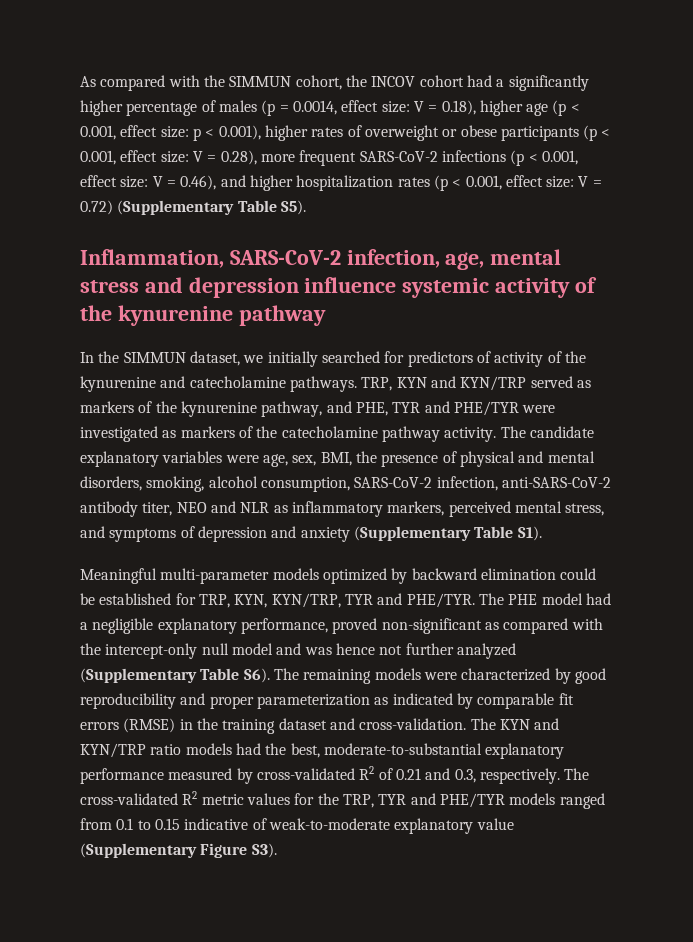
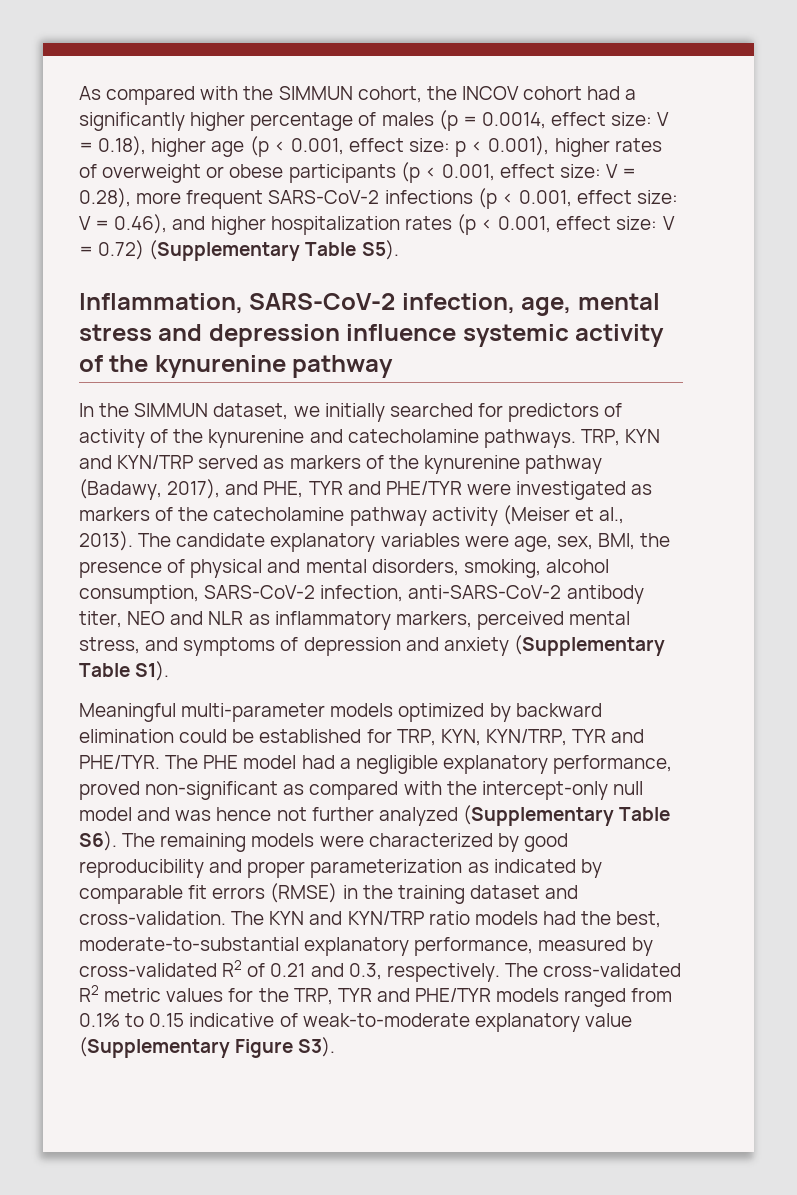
- TRP, KYN and KYN/TRP served as markers of the kynurenine pathway, and PHE, TYR and PHE/TYR were investigated as markers of the catecholamine pathway activity.
+ TRP, KYN and KYN/TRP served as markers of the kynurenine pathway (Badawy, 2017), and PHE, TYR and PHE/TYR were investigated as markers of the catecholamine pathway activity (Meiser et al., 2013).
- The KYN and KYN/TRP ratio models had the best, moderate-to-substantial explanatory performance measured by cross-validated R2 of 0.21 and 0.3, respectively.
+ The KYN and KYN/TRP ratio models had the best, moderate-to-substantial explanatory performance, measured by cross-validated R2 of 0.21 and 0.3, respectively.
- The cross-validated R2 metric values for the TRP, TYR and PHE/TYR models ranged from 0.1 to 0.15 indicative of weak-to-moderate explanatory value (Supplementary Figure S3).
+ The cross-validated R2 metric values for the TRP, TYR and PHE/TYR models ranged from 0.1% to 0.15 indicative of weak-to-moderate explanatory value (Supplementary Figure S3).

